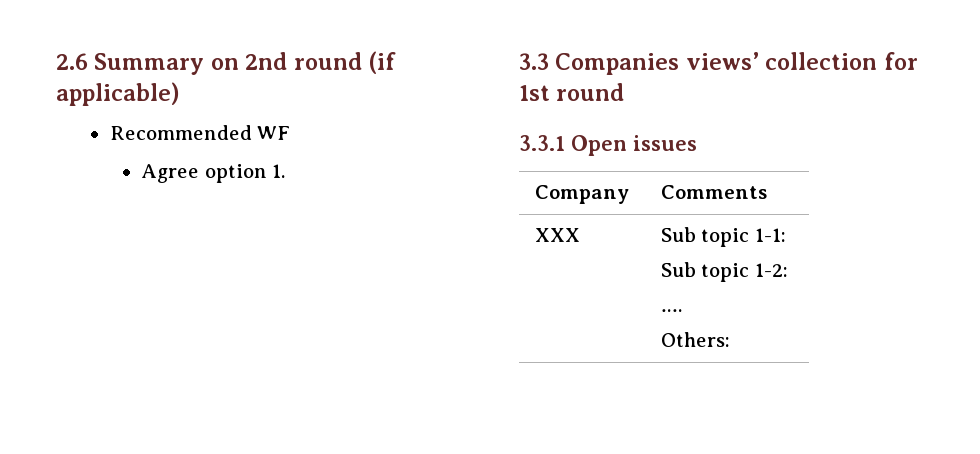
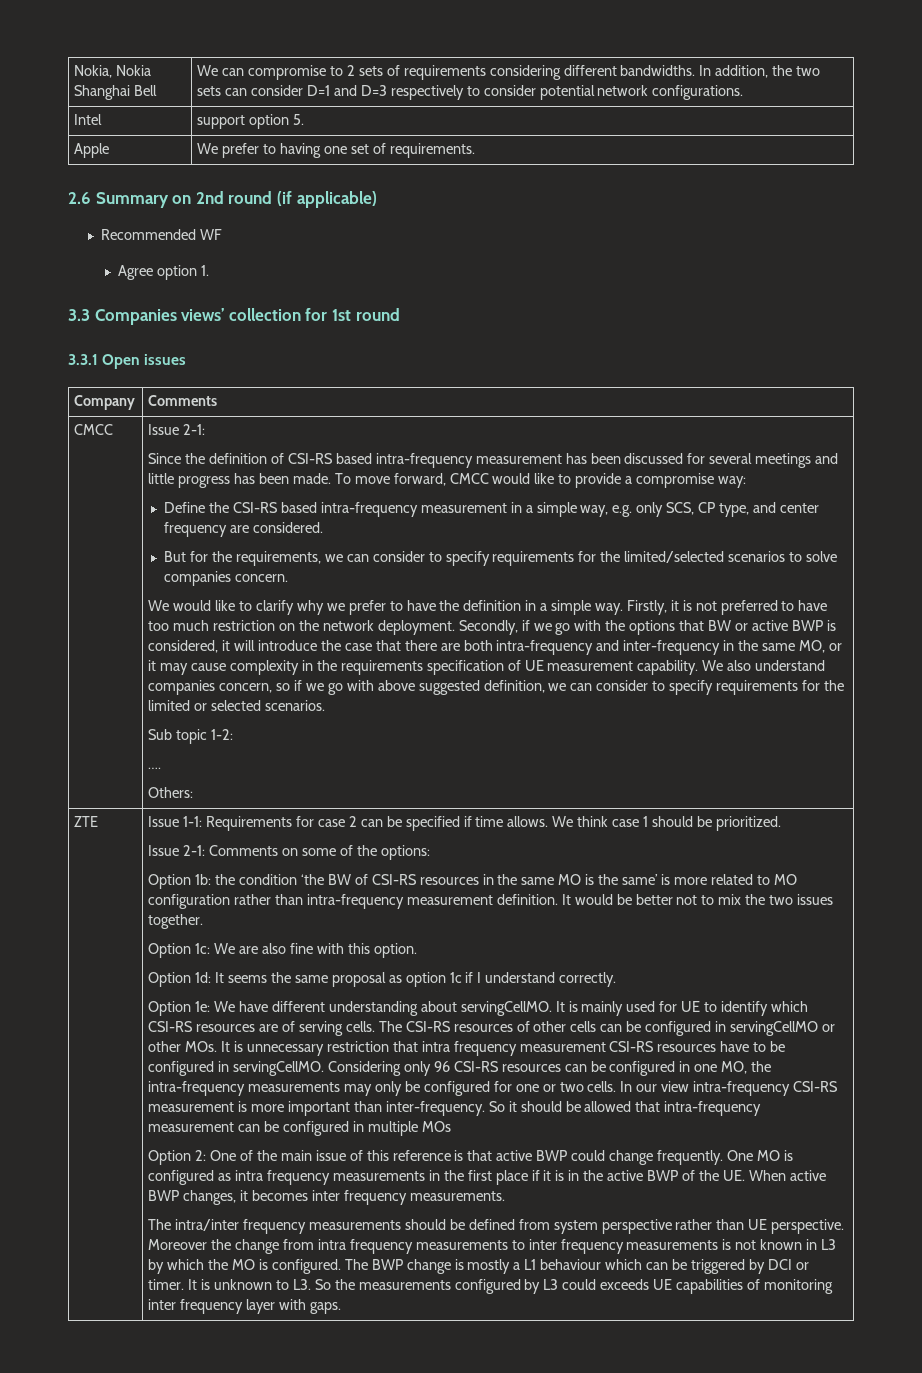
+ Nokia, Nokia Shanghai Bell | We can compromise to 2 sets of requirements considering different bandwidths. In addition, the two sets can consider D=1 and D=3 respectively to consider potential network configurations.
+ Intel | support option 5.
+ Apple | We prefer to having one set of requirements.
- XXX | Sub topic 1-1:
+ CMCC | Issue 2-1:
+ Since the definition of CSI-RS based intra-frequency measurement has been discussed for several meetings and little progress has been made. To move forward, CMCC would like to provide a compromise way:
+ Define the CSI-RS based intra-frequency measurement in a simple way, e.g. only SCS, CP type, and center frequency are considered.
+ But for the requirements, we can consider to specify requirements for the limited/selected scenarios to solve companies concern.
+ We would like to clarify why we prefer to have the definition in a simple way. Firstly, it is not preferred to have too much restriction on the network deployment. Secondly, if we go with the options that BW or active BWP is considered, it will introduce the case that there are both intra-frequency and inter-frequency in the same MO, or it may cause complexity in the requirements specification of UE measurement capability. We also understand companies concern, so if we go with above suggested definition, we can consider to specify requirements for the limited or selected scenarios.
+ ZTE | Issue 1-1: Requirements for case 2 can be specified if time allows. We think case 1 should be prioritized.
+ Issue 2-1: Comments on some of the options:
+ Option 1b: the condition ‘the BW of CSI-RS resources in the same MO is the same’ is more related to MO configuration rather than intra-frequency measurement definition. It would be better not to mix the two issues together.
+ Option 1c: We are also fine with this option.
+ Option 1d: It seems the same proposal as option 1c if I understand correctly.
+ Option 1e: We have different understanding about servingCellMO. It is mainly used for UE to identify which CSI-RS resources are of serving cells. The CSI-RS resources of other cells can be configured in servingCellMO or other MOs. It is unnecessary restriction that intra frequency measurement CSI-RS resources have to be configured in servingCellMO. Considering only 96 CSI-RS resources can be configured in one MO, the intra-frequency measurements may only be configured for one or two cells. In our view intra-frequency CSI-RS measurement is more important than inter-frequency. So it should be allowed that intra-frequency measurement can be configured in multiple MOs
+ Option 2: One of the main issue of this reference is that active BWP could change frequently. One MO is configured as intra frequency measurements in the first place if it is in the active BWP of the UE. When active BWP changes, it becomes inter frequency measurements.
+ The intra/inter frequency measurements should be defined from system perspective rather than UE perspective. Moreover the change from intra frequency measurements to inter frequency measurements is not known in L3 by which the MO is configured. The BWP change is mostly a L1 behaviour which can be triggered by DCI or timer. It is unknown to L3. So the measurements configured by L3 could exceeds UE capabilities of monitoring inter frequency layer with gaps.

